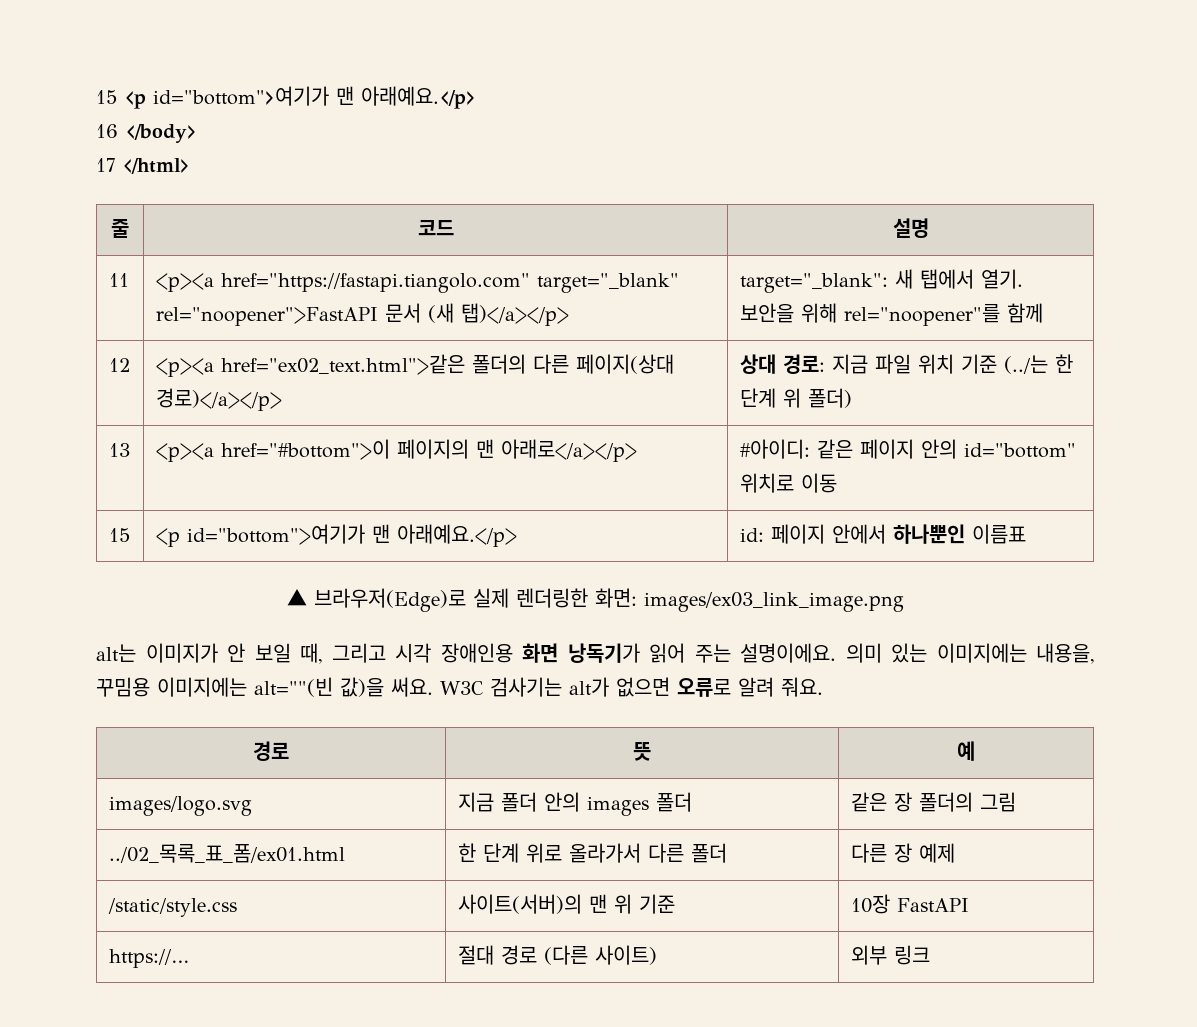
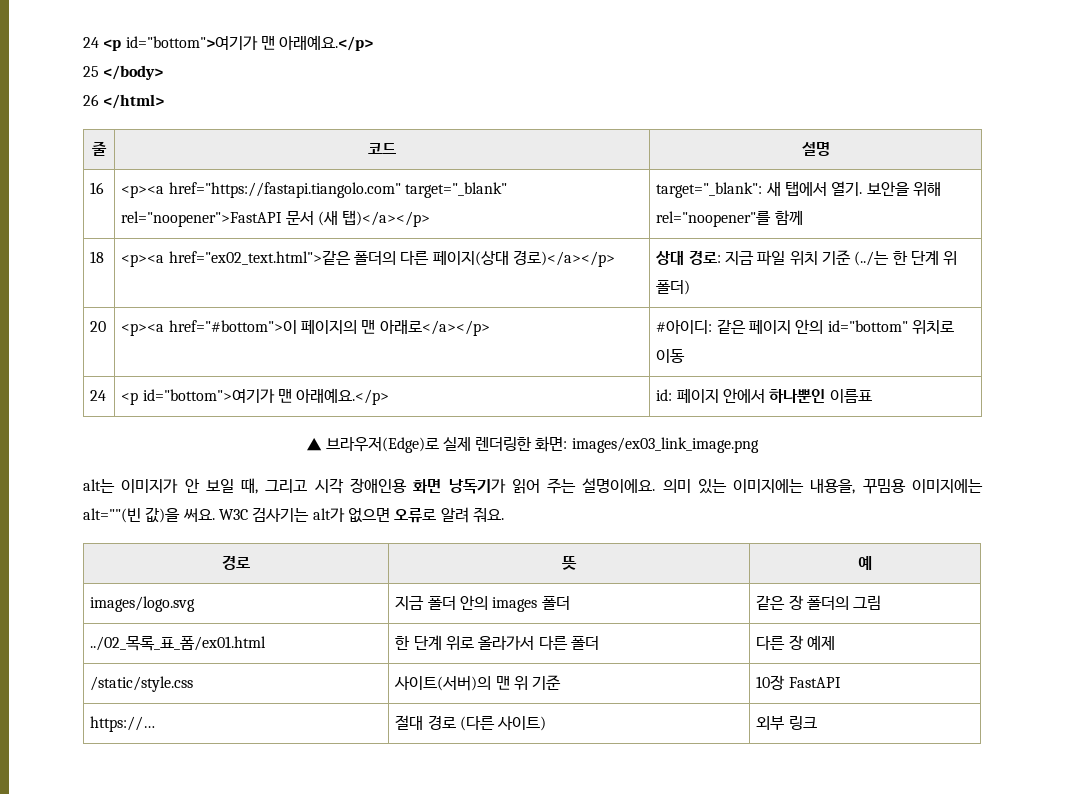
- 15 <p id="bottom">여기가 맨 아래예요.</p>
+ 24 <p id="bottom">여기가 맨 아래예요.</p>
- 16 </body>
+ 25 </body>
- 17 </html>
+ 26 </html>
- 11 | <p><a href="https://fastapi.tiangolo.com" target="_blank" rel="noopener">FastAPI 문서 (새 탭)</a></p> | target="_blank": 새 탭에서 열기. 보안을 위해 rel="noopener"를 함께
+ 16 | <p><a href="https://fastapi.tiangolo.com" target="_blank" rel="noopener">FastAPI 문서 (새 탭)</a></p> | target="_blank": 새 탭에서 열기. 보안을 위해 rel="noopener"를 함께
- 12 | <p><a href="ex02_text.html">같은 폴더의 다른 페이지(상대 경로)</a></p> | 상대 경로: 지금 파일 위치 기준 (../는 한 단계 위 폴더)
+ 18 | <p><a href="ex02_text.html">같은 폴더의 다른 페이지(상대 경로)</a></p> | 상대 경로: 지금 파일 위치 기준 (../는 한 단계 위 폴더)
- 13 | <p><a href="#bottom">이 페이지의 맨 아래로</a></p> | #아이디: 같은 페이지 안의 id="bottom" 위치로 이동
+ 20 | <p><a href="#bottom">이 페이지의 맨 아래로</a></p> | #아이디: 같은 페이지 안의 id="bottom" 위치로 이동
- 15 | <p id="bottom">여기가 맨 아래예요.</p> | id: 페이지 안에서 하나뿐인 이름표
+ 24 | <p id="bottom">여기가 맨 아래예요.</p> | id: 페이지 안에서 하나뿐인 이름표

